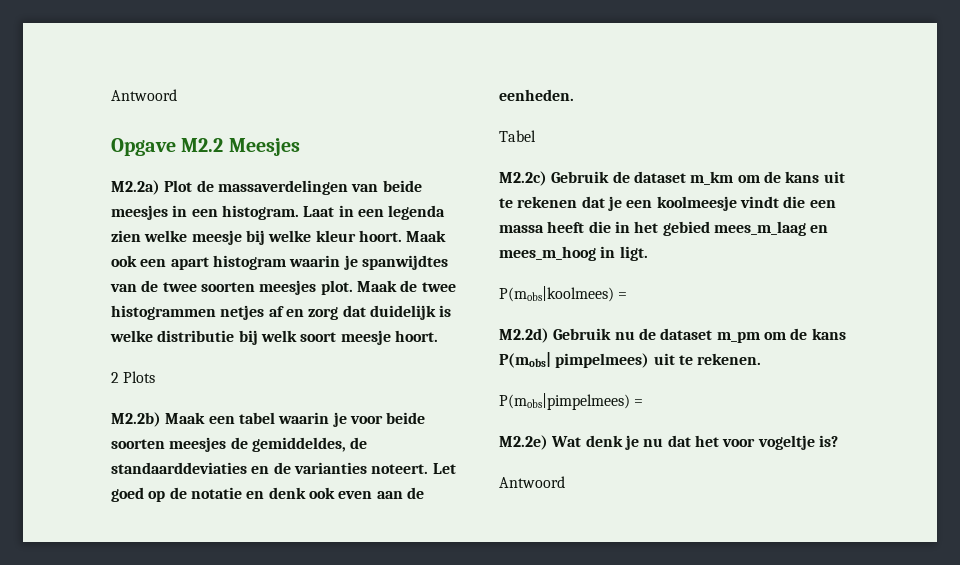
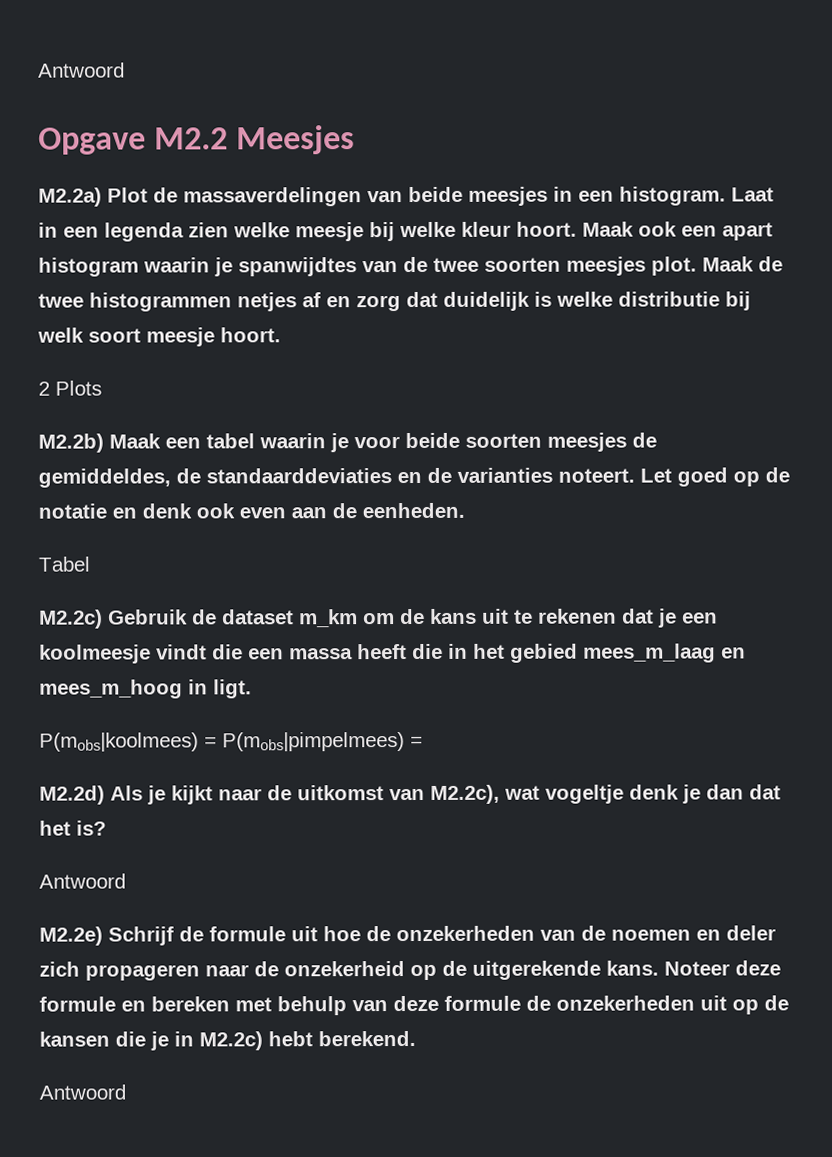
- P(mobs|koolmees) =
- M2.2d) Gebruik nu de dataset m_pm om de kans P(mobs| pimpelmees) uit te rekenen.
- P(mobs|pimpelmees) =
- M2.2e) Wat denk je nu dat het voor vogeltje is?
+ P(mobs|koolmees) = P(mobs|pimpelmees) =
+ M2.2d) Als je kijkt naar de uitkomst van M2.2c), wat vogeltje denk je dan dat het is?
+ M2.2e) Schrijf de formule uit hoe de onzekerheden van de noemen en deler zich propageren naar de onzekerheid op de uitgerekende kans. Noteer deze formule en bereken met behulp van deze formule de onzekerheden uit op de kansen die je in M2.2c) hebt berekend.
+ Antwoord

